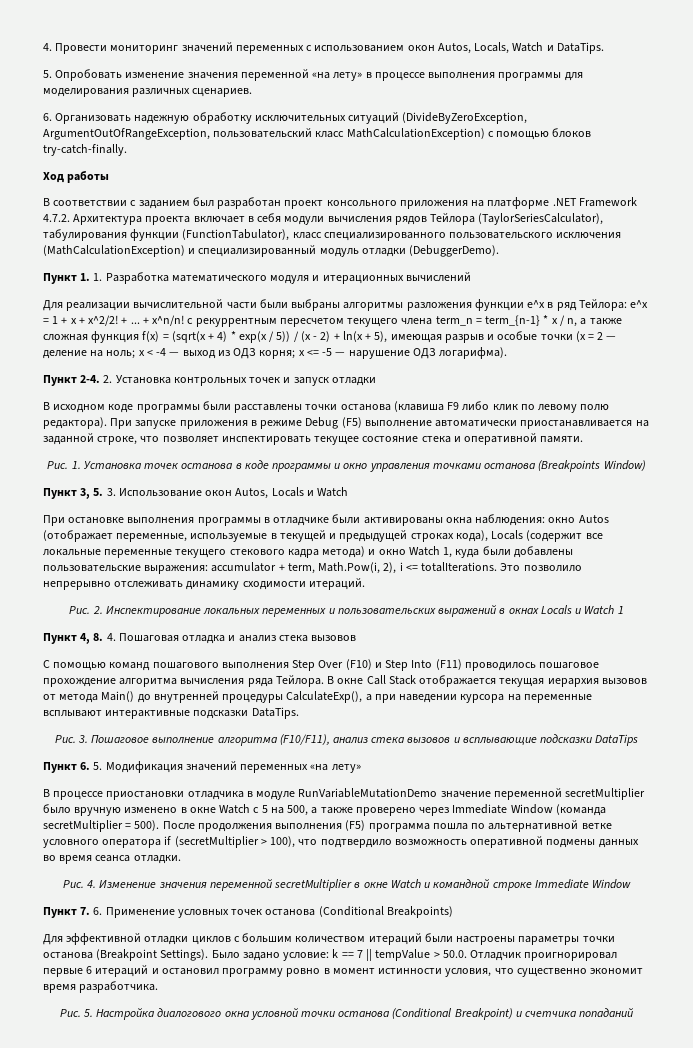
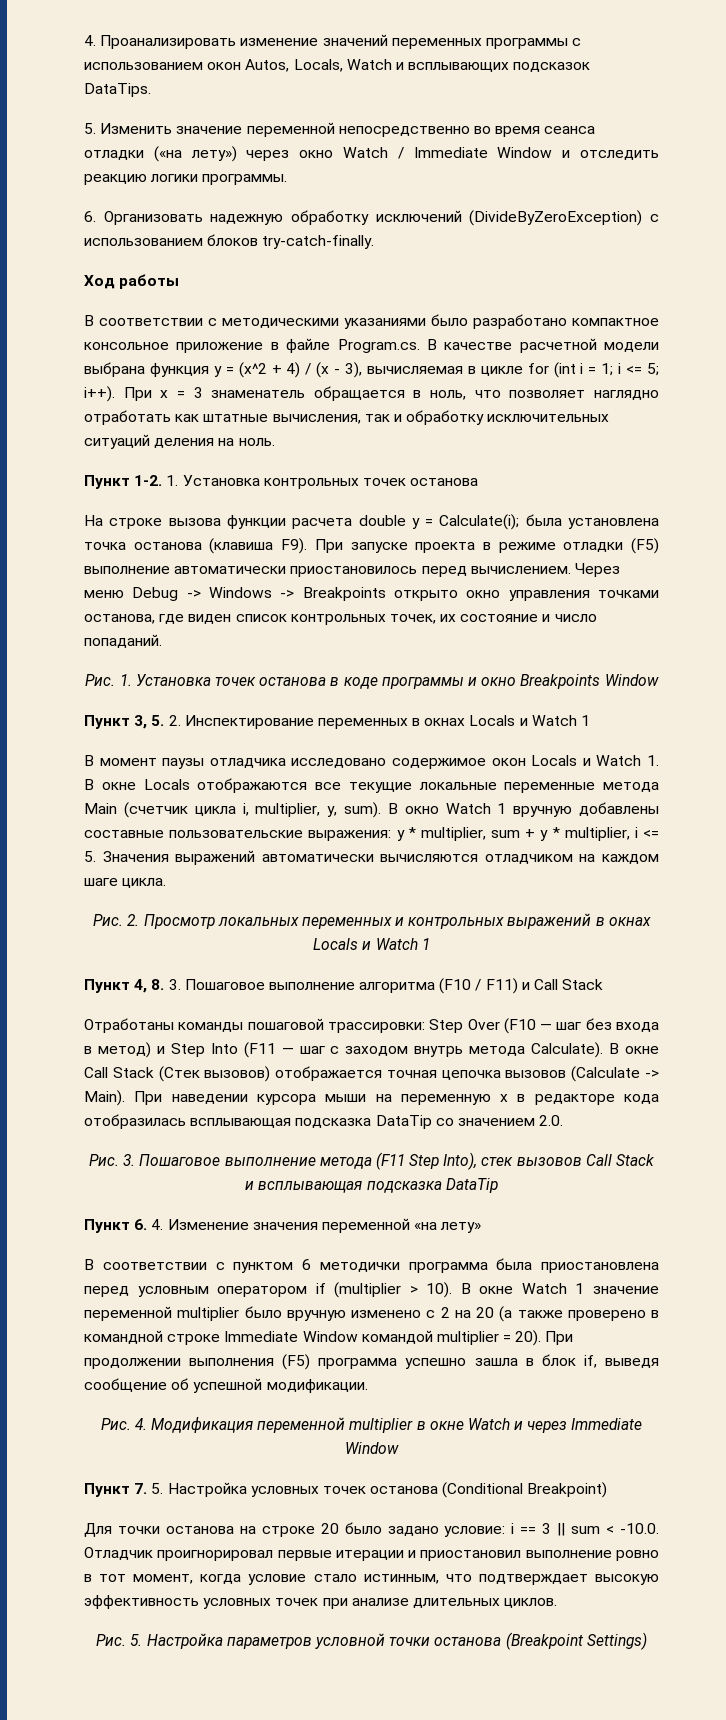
- 4. Провести мониторинг значений переменных с использованием окон Autos, Locals, Watch и DataTips.
+ 4. Проанализировать изменение значений переменных программы с использованием окон Autos, Locals, Watch и всплывающих подсказок DataTips.
- 5. Опробовать изменение значения переменной «на лету» в процессе выполнения программы для моделирования различных сценариев.
- 6. Организовать надежную обработку исключительных ситуаций (DivideByZeroException, ArgumentOutOfRangeException, пользовательский класс MathCalculationException) с помощью блоков try-catch-finally.
+ 5. Изменить значение переменной непосредственно во время сеанса отладки («на лету») через окно Watch / Immediate Window и отследить реакцию логики программы.
+ 6. Организовать надежную обработку исключений (DivideByZeroException) с использованием блоков try-catch-finally.
- В соответствии с заданием был разработан проект консольного приложения на платформе .NET Framework 4.7.2. Архитектура проекта включает в себя модули вычисления рядов Тейлора (TaylorSeriesCalculator), табулирования функции (FunctionTabulator), класс специализированного пользовательского исключения (MathCalculationException) и специализированный модуль отладки (DebuggerDemo).
- Пункт 1. 1. Разработка математического модуля и итерационных вычислений
- Для реализации вычислительной части были выбраны алгоритмы разложения функции e^x в ряд Тейлора: e^x = 1 + x + x^2/2! + ... + x^n/n! с рекуррентным пересчетом текущего члена term_n = term_{n-1} * x / n, а также сложная функция f(x) = (sqrt(x + 4) * exp(x / 5)) / (x - 2) + ln(x + 5), имеющая разрыв и особые точки (x = 2 — деление на ноль; x < -4 — выход из ОДЗ корня; x <= -5 — нарушение ОДЗ логарифма).
- Пункт 2-4. 2. Установка контрольных точек и запуск отладки
- В исходном коде программы были расставлены точки останова (клавиша F9 либо клик по левому полю редактора). При запуске приложения в режиме Debug (F5) выполнение автоматически приостанавливается на заданной строке, что позволяет инспектировать текущее состояние стека и оперативной памяти.
+ В соответствии с методическими указаниями было разработано компактное консольное приложение в файле Program.cs. В качестве расчетной модели выбрана функция y = (x^2 + 4) / (x - 3), вычисляемая в цикле for (int i = 1; i <= 5; i++). При x = 3 знаменатель обращается в ноль, что позволяет наглядно отработать как штатные вычисления, так и обработку исключительных ситуаций деления на ноль.
+ Пункт 1-2. 1. Установка контрольных точек останова
+ На строке вызова функции расчета double y = Calculate(i); была установлена точка останова (клавиша F9). При запуске проекта в режиме отладки (F5) выполнение автоматически приостановилось перед вычислением. Через меню Debug -> Windows -> Breakpoints открыто окно управления точками останова, где виден список контрольных точек, их состояние и число попаданий.
- Рис. 1. Установка точек останова в коде программы и окно управления точками останова (Breakpoints Window)
- Пункт 3, 5. 3. Использование окон Autos, Locals и Watch
- При остановке выполнения программы в отладчике были активированы окна наблюдения: окно Autos (отображает переменные, используемые в текущей и предыдущей строках кода), Locals (содержит все локальные переменные текущего стекового кадра метода) и окно Watch 1, куда были добавлены пользовательские выражения: accumulator + term, Math.Pow(i, 2), i <= totalIterations. Это позволило непрерывно отслеживать динамику сходимости итераций.
+ Рис. 1. Установка точек останова в коде программы и окно Breakpoints Window
+ Пункт 3, 5. 2. Инспектирование переменных в окнах Locals и Watch 1
+ В момент паузы отладчика исследовано содержимое окон Locals и Watch 1. В окне Locals отображаются все текущие локальные переменные метода Main (счетчик цикла i, multiplier, y, sum). В окно Watch 1 вручную добавлены составные пользовательские выражения: y * multiplier, sum + y * multiplier, i <= 5. Значения выражений автоматически вычисляются отладчиком на каждом шаге цикла.
- Рис. 2. Инспектирование локальных переменных и пользовательских выражений в окнах Locals и Watch 1
+ Рис. 2. Просмотр локальных переменных и контрольных выражений в окнах Locals и Watch 1
- Пункт 4, 8. 4. Пошаговая отладка и анализ стека вызовов
- С помощью команд пошагового выполнения Step Over (F10) и Step Into (F11) проводилось пошаговое прохождение алгоритма вычисления ряда Тейлора. В окне Call Stack отображается текущая иерархия вызовов от метода Main() до внутренней процедуры CalculateExp(), а при наведении курсора на переменные всплывают интерактивные подсказки DataTips.
- Рис. 3. Пошаговое выполнение алгоритма (F10/F11), анализ стека вызовов и всплывающие подсказки DataTips
- Пункт 6. 5. Модификация значений переменных «на лету»
- В процессе приостановки отладчика в модуле RunVariableMutationDemo значение переменной secretMultiplier было вручную изменено в окне Watch с 5 на 500, а также проверено через Immediate Window (команда secretMultiplier = 500). После продолжения выполнения (F5) программа пошла по альтернативной ветке условного оператора if (secretMultiplier > 100), что подтвердило возможность оперативной подмены данных во время сеанса отладки.
- Рис. 4. Изменение значения переменной secretMultiplier в окне Watch и командной строке Immediate Window
+ Пункт 4, 8. 3. Пошаговое выполнение алгоритма (F10 / F11) и Call Stack
+ Отработаны команды пошаговой трассировки: Step Over (F10 — шаг без входа в метод) и Step Into (F11 — шаг с заходом внутрь метода Calculate). В окне Call Stack (Стек вызовов) отображается точная цепочка вызовов (Calculate -> Main). При наведении курсора мыши на переменную x в редакторе кода отобразилась всплывающая подсказка DataTip со значением 2.0.
+ Рис. 3. Пошаговое выполнение метода (F11 Step Into), стек вызовов Call Stack и всплывающая подсказка DataTip
+ Пункт 6. 4. Изменение значения переменной «на лету»
+ В соответствии с пунктом 6 методички программа была приостановлена перед условным оператором if (multiplier > 10). В окне Watch 1 значение переменной multiplier было вручную изменено с 2 на 20 (а также проверено в командной строке Immediate Window командой multiplier = 20). При продолжении выполнения (F5) программа успешно зашла в блок if, выведя сообщение об успешной модификации.
+ Рис. 4. Модификация переменной multiplier в окне Watch и через Immediate Window
- Пункт 7. 6. Применение условных точек останова (Conditional Breakpoints)
- Для эффективной отладки циклов с большим количеством итераций были настроены параметры точки останова (Breakpoint Settings). Было задано условие: k == 7 || tempValue > 50.0. Отладчик проигнорировал первые 6 итераций и остановил программу ровно в момент истинности условия, что существенно экономит время разработчика.
+ Пункт 7. 5. Настройка условных точек останова (Conditional Breakpoint)
+ Для точки останова на строке 20 было задано условие: i == 3 || sum < -10.0. Отладчик проигнорировал первые итерации и приостановил выполнение ровно в тот момент, когда условие стало истинным, что подтверждает высокую эффективность условных точек при анализе длительных циклов.
- Рис. 5. Настройка диалогового окна условной точки останова (Conditional Breakpoint) и счетчика попаданий
+ Рис. 5. Настройка параметров условной точки останова (Breakpoint Settings)

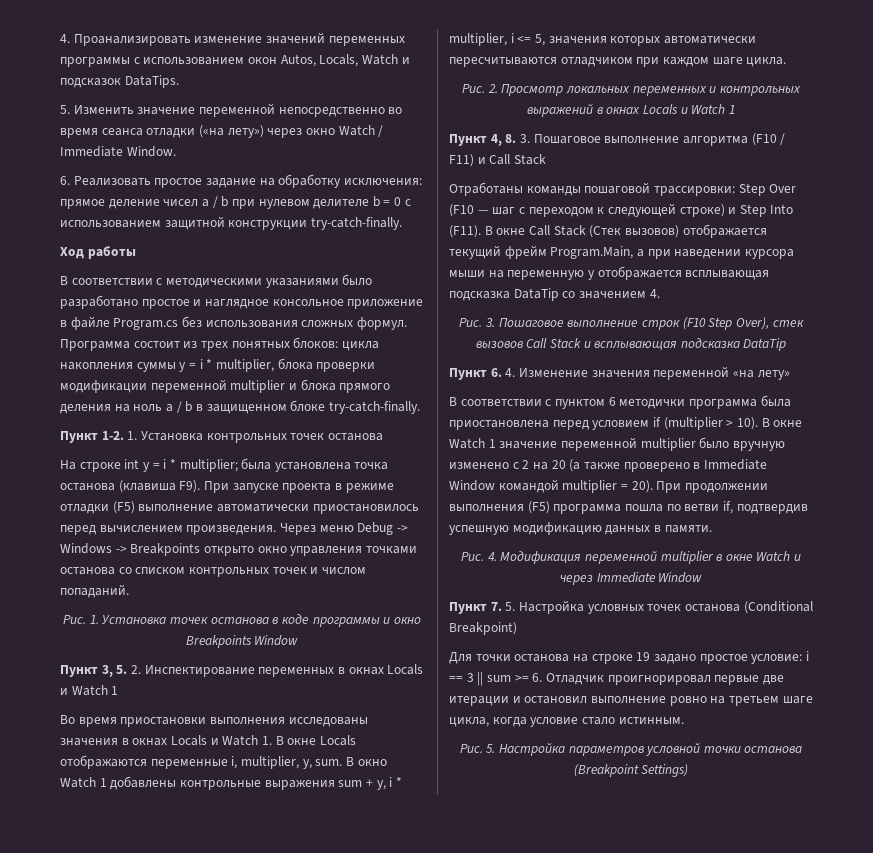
- 4. Проанализировать изменение значений переменных программы с использованием окон Autos, Locals, Watch и всплывающих подсказок DataTips.
+ 4. Проанализировать изменение значений переменных программы с использованием окон Autos, Locals, Watch и подсказок DataTips.
- 5. Изменить значение переменной непосредственно во время сеанса отладки («на лету») через окно Watch / Immediate Window и отследить реакцию логики программы.
- 6. Организовать надежную обработку исключений (DivideByZeroException) с использованием блоков try-catch-finally.
+ 5. Изменить значение переменной непосредственно во время сеанса отладки («на лету») через окно Watch / Immediate Window.
+ 6. Реализовать простое задание на обработку исключения: прямое деление чисел a / b при нулевом делителе b = 0 с использованием защитной конструкции try-catch-finally.
- В соответствии с методическими указаниями было разработано компактное консольное приложение в файле Program.cs. В качестве расчетной модели выбрана функция y = (x^2 + 4) / (x - 3), вычисляемая в цикле for (int i = 1; i <= 5; i++). При x = 3 знаменатель обращается в ноль, что позволяет наглядно отработать как штатные вычисления, так и обработку исключительных ситуаций деления на ноль.
+ В соответствии с методическими указаниями было разработано простое и наглядное консольное приложение в файле Program.cs без использования сложных формул. Программа состоит из трех понятных блоков: цикла накопления суммы y = i * multiplier, блока проверки модификации переменной multiplier и блока прямого деления на ноль a / b в защищенном блоке try-catch-finally.
- На строке вызова функции расчета double y = Calculate(i); была установлена точка останова (клавиша F9). При запуске проекта в режиме отладки (F5) выполнение автоматически приостановилось перед вычислением.
+ На строке int y = i * multiplier; была установлена точка останова (клавиша F9). При запуске проекта в режиме отладки (F5) выполнение автоматически приостановилось перед вычислением произведения.
- Через меню Debug -> Windows -> Breakpoints открыто окно управления точками останова, где виден список контрольных точек, их состояние и число попаданий.
+ Через меню Debug -> Windows -> Breakpoints открыто окно управления точками останова со списком контрольных точек и числом попаданий.
- В момент паузы отладчика исследовано содержимое окон Locals и Watch 1. В окне Locals отображаются все текущие локальные переменные метода Main (счетчик цикла i, multiplier, y, sum).
+ Во время приостановки выполнения исследованы значения в окнах Locals и Watch 1. В окне Locals отображаются переменные i, multiplier, y, sum.
- В окно Watch 1 вручную добавлены составные пользовательские выражения: y * multiplier, sum + y * multiplier, i <= 5. Значения выражений автоматически вычисляются отладчиком на каждом шаге цикла.
+ В окно Watch 1 добавлены контрольные выражения sum + y, i * multiplier, i <= 5, значения которых автоматически пересчитываются отладчиком при каждом шаге цикла.
- Отработаны команды пошаговой трассировки: Step Over (F10 — шаг без входа в метод) и Step Into (F11 — шаг с заходом внутрь метода Calculate).
+ Отработаны команды пошаговой трассировки: Step Over (F10 — шаг с переходом к следующей строке) и Step Into (F11).
- В окне Call Stack (Стек вызовов) отображается точная цепочка вызовов (Calculate -> Main). При наведении курсора мыши на переменную x в редакторе кода отобразилась всплывающая подсказка DataTip со значением 2.0.
+ В окне Call Stack (Стек вызовов) отображается текущий фрейм Program.Main, а при наведении курсора мыши на переменную y отображается всплывающая подсказка DataTip со значением 4.
- Рис. 3. Пошаговое выполнение метода (F11 Step Into), стек вызовов Call Stack и всплывающая подсказка DataTip
+ Рис. 3. Пошаговое выполнение строк (F10 Step Over), стек вызовов Call Stack и всплывающая подсказка DataTip
- В соответствии с пунктом 6 методички программа была приостановлена перед условным оператором if (multiplier > 10).
+ В соответствии с пунктом 6 методички программа была приостановлена перед условием if (multiplier > 10).
- В окне Watch 1 значение переменной multiplier было вручную изменено с 2 на 20 (а также проверено в командной строке Immediate Window командой multiplier = 20).
+ В окне Watch 1 значение переменной multiplier было вручную изменено с 2 на 20 (а также проверено в Immediate Window командой multiplier = 20).
- При продолжении выполнения (F5) программа успешно зашла в блок if, выведя сообщение об успешной модификации.
+ При продолжении выполнения (F5) программа пошла по ветви if, подтвердив успешную модификацию данных в памяти.
- Для точки останова на строке 20 было задано условие: i == 3 || sum < -10.0. Отладчик проигнорировал первые итерации и приостановил выполнение ровно в тот момент, когда условие стало истинным, что подтверждает высокую эффективность условных точек при анализе длительных циклов.
+ Для точки останова на строке 19 задано простое условие: i == 3 || sum >= 6. Отладчик проигнорировал первые две итерации и остановил выполнение ровно на третьем шаге цикла, когда условие стало истинным.

